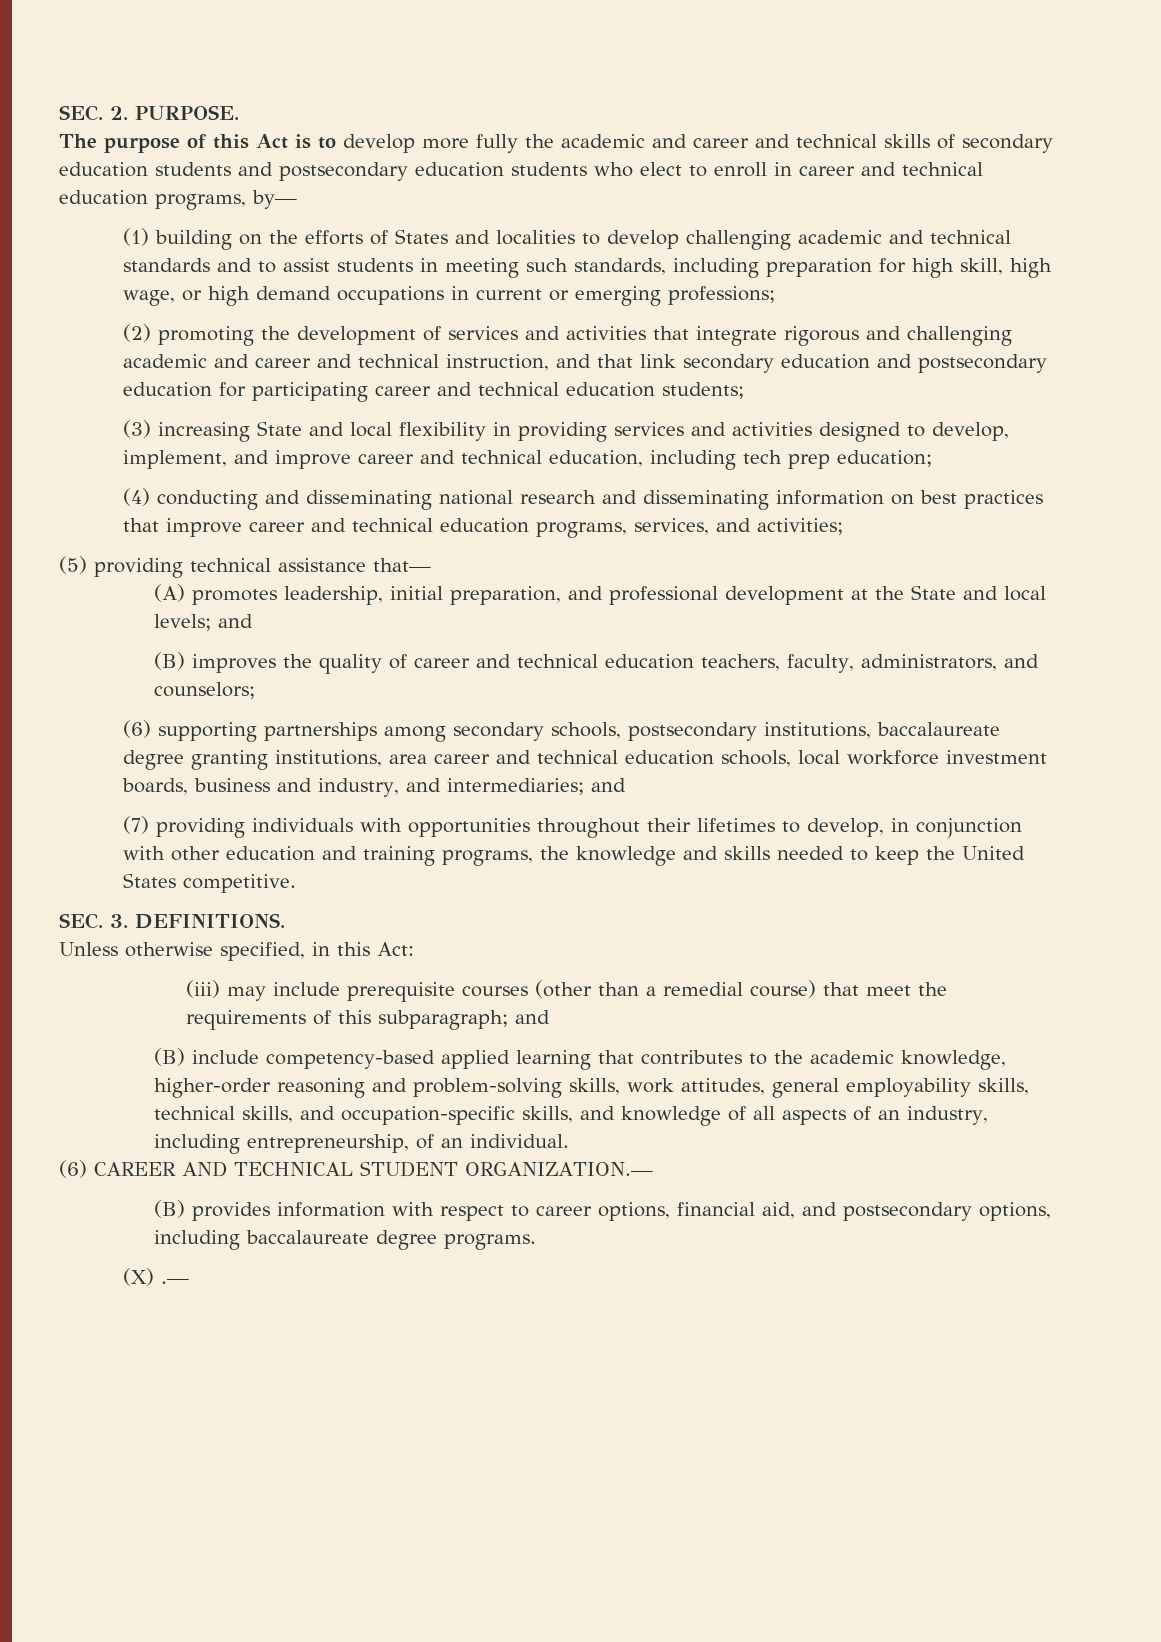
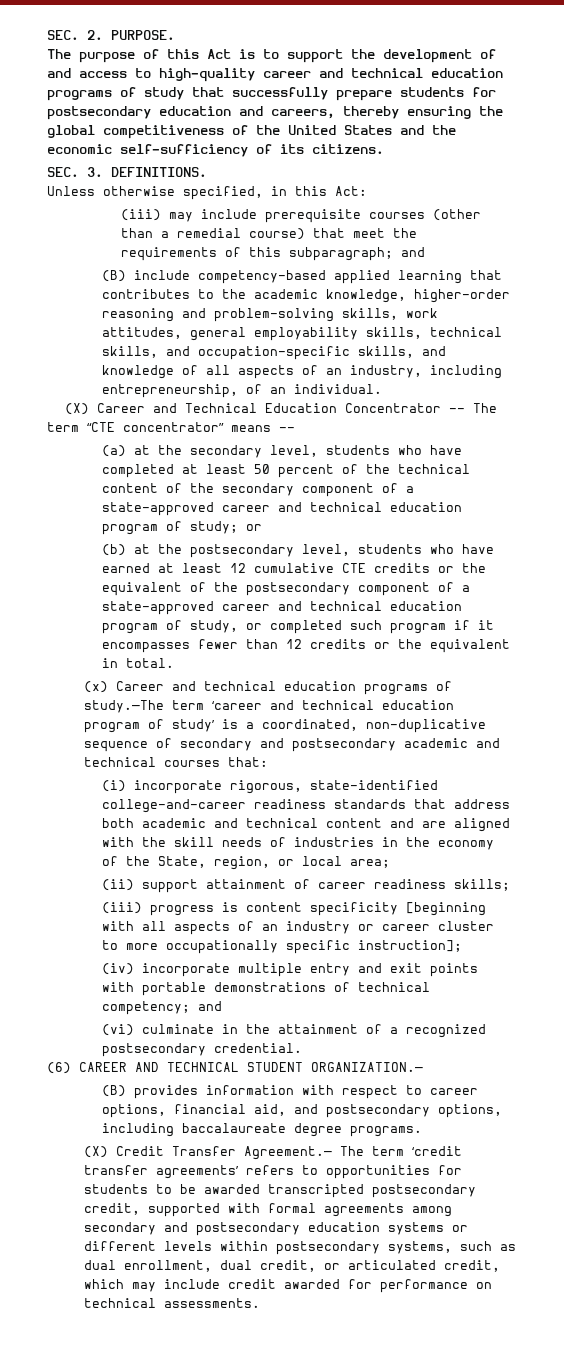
- The purpose of this Act is to develop more fully the academic and career and technical skills of secondary education students and postsecondary education students who elect to enroll in career and technical education programs, by—
- (1) building on the efforts of States and localities to develop challenging academic and technical standards and to assist students in meeting such standards, including preparation for high skill, high wage, or high demand occupations in current or emerging professions;
- (2) promoting the development of services and activities that integrate rigorous and challenging academic and career and technical instruction, and that link secondary education and postsecondary education for participating career and technical education students;
- (3) increasing State and local flexibility in providing services and activities designed to develop, implement, and improve career and technical education, including tech prep education;
- (4) conducting and disseminating national research and disseminating information on best practices that improve career and technical education programs, services, and activities;
- (5) providing technical assistance that—
- (A) promotes leadership, initial preparation, and professional development at the State and local levels; and
- (B) improves the quality of career and technical education teachers, faculty, administrators, and counselors;
- (6) supporting partnerships among secondary schools, postsecondary institutions, baccalaureate degree granting institutions, area career and technical education schools, local workforce investment boards, business and industry, and intermediaries; and
- (7) providing individuals with opportunities throughout their lifetimes to develop, in conjunction with other education and training programs, the knowledge and skills needed to keep the United States competitive.
+ The purpose of this Act is to support the development of and access to high-quality career and technical education programs of study that successfully prepare students for postsecondary education and careers, thereby ensuring the global competitiveness of the United States and the economic self-sufficiency of its citizens.
+ (X) Career and Technical Education Concentrator -- The term “CTE concentrator” means --
+ (a) at the secondary level, students who have completed at least 50 percent of the technical content of the secondary component of a state-approved career and technical education program of study; or
+ (b) at the postsecondary level, students who have earned at least 12 cumulative CTE credits or the equivalent of the postsecondary component of a state-approved career and technical education program of study, or completed such program if it encompasses fewer than 12 credits or the equivalent in total.
+ (x) Career and technical education programs of study.—The term ‘career and technical education program of study’ is a coordinated, non-duplicative sequence of secondary and postsecondary academic and technical courses that:
+ (i) incorporate rigorous, state-identified college-and-career readiness standards that address both academic and technical content and are aligned with the skill needs of industries in the economy of the State, region, or local area;
+ (ii) support attainment of career readiness skills;
+ (iii) progress is content specificity [beginning with all aspects of an industry or career cluster to more occupationally specific instruction];
+ (iv) incorporate multiple entry and exit points with portable demonstrations of technical competency; and
+ (vi) culminate in the attainment of a recognized postsecondary credential.
- (X) .—
+ (X) Credit Transfer Agreement.— The term ‘credit transfer agreements’ refers to opportunities for students to be awarded transcripted postsecondary credit, supported with formal agreements among secondary and postsecondary education systems or different levels within postsecondary systems, such as dual enrollment, dual credit, or articulated credit, which may include credit awarded for performance on technical assessments.

